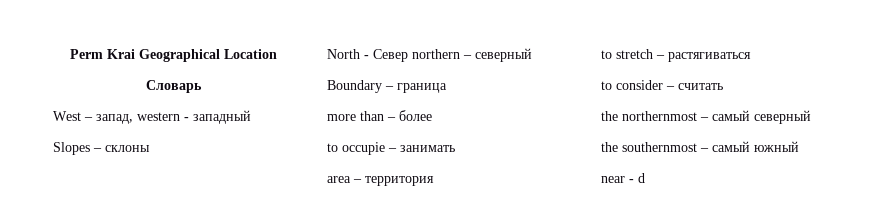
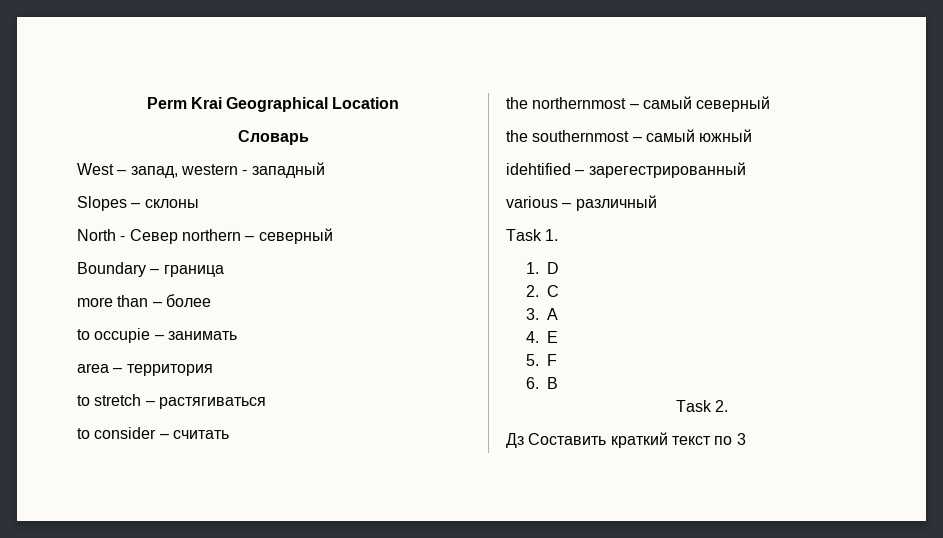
- near - d
+ idehtified – зарегестрированный
+ various – различный
+ Task 1.
+ 1. D
+ 2. C
+ 3. A
+ 4. E
+ 5. F
+ 6. B
+ Task 2.
+ Дз Составить краткий текст по 3

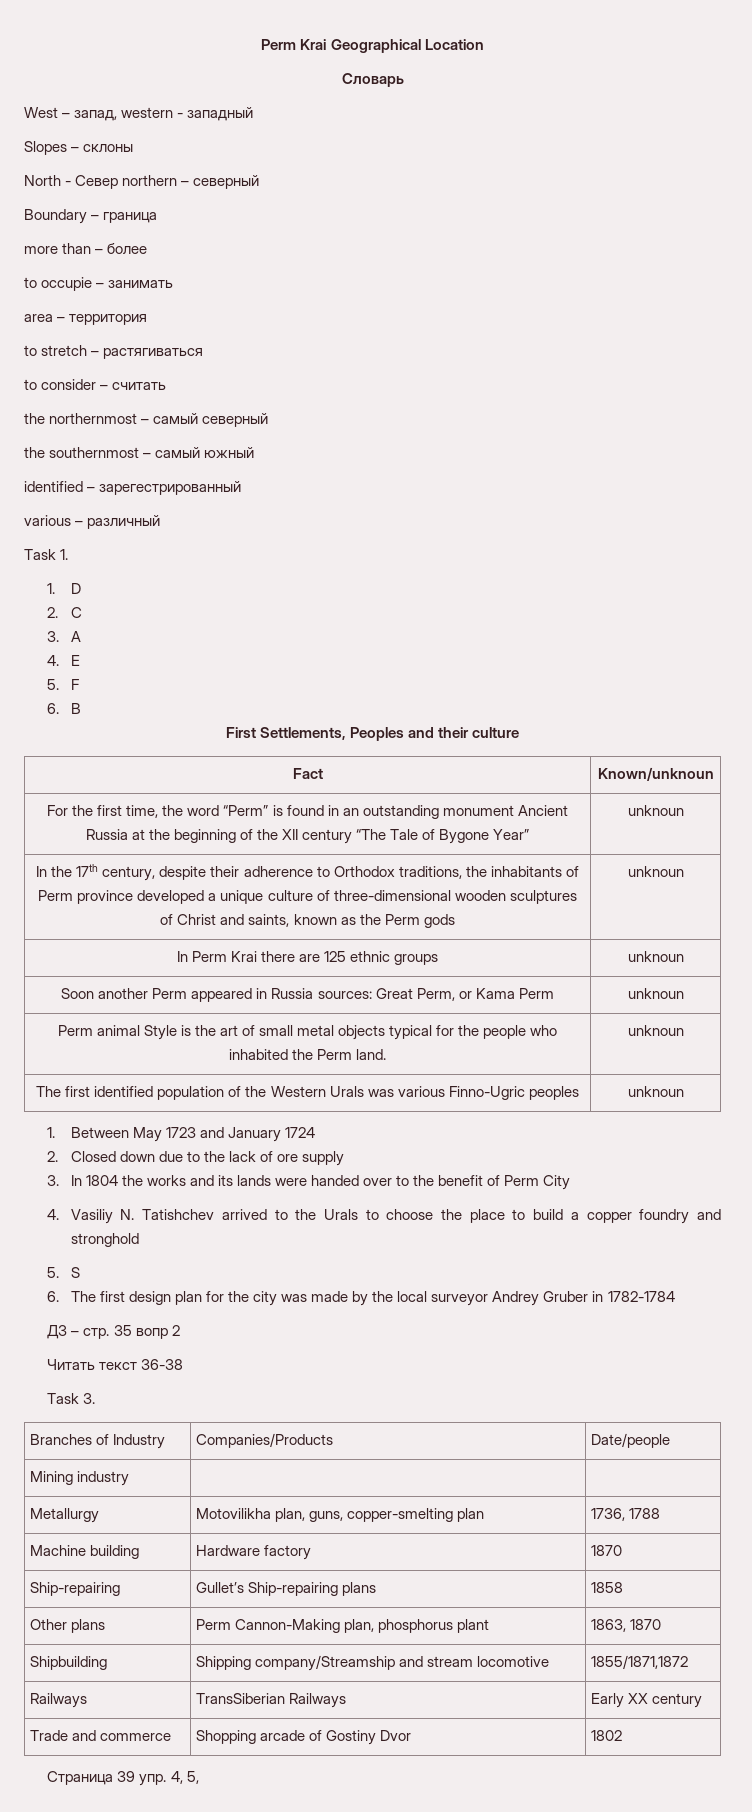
- idehtified – зарегестрированный
+ identified – зарегестрированный
- Task 2.
- Дз Составить краткий текст по 3
+ First Settlements, Peoples and their culture
+ Fact | Known/unknoun
+ For the first time, the word “Perm” is found in an outstanding monument Ancient Russia at the beginning of the XII century “The Tale of Bygone Year” | unknoun
+ In the 17th century, despite their adherence to Orthodox traditions, the inhabitants of Perm province developed a unique culture of three-dimensional wooden sculptures of Christ and saints, known as the Perm gods | unknoun
+ In Perm Krai there are 125 ethnic groups | unknoun
+ Soon another Perm appeared in Russia sources: Great Perm, or Kama Perm | unknoun
+ Perm animal Style is the art of small metal objects typical for the people who inhabited the Perm land. | unknoun
+ The first identified population of the Western Urals was various Finno-Ugric peoples | unknoun
+ 1. Between May 1723 and January 1724
+ 2. Closed down due to the lack of ore supply
+ 3. In 1804 the works and its lands were handed over to the benefit of Perm City
+ 4. Vasiliy N. Tatishchev arrived to the Urals to choose the place to build a copper foundry and stronghold
+ 5. S
+ 6. The first design plan for the city was made by the local surveyor Andrey Gruber in 1782-1784
+ ДЗ – стр. 35 вопр 2
+ Читать текст 36-38
+ Task 3.
+ Branches of Industry | Companies/Products | Date/people
+ Mining industry | |
+ Metallurgy | Motovilikha plan, guns, copper-smelting plan | 1736, 1788
+ Machine building | Hardware factory | 1870
+ Ship-repairing | Gullet’s Ship-repairing plans | 1858
+ Other plans | Perm Cannon-Making plan, phosphorus plant | 1863, 1870
+ Shipbuilding | Shipping company/Streamship and stream locomotive | 1855/1871,1872
+ Railways | TransSiberian Railways | Early XX century
+ Trade and commerce | Shopping arcade of Gostiny Dvor | 1802
+ Страница 39 упр. 4, 5,

